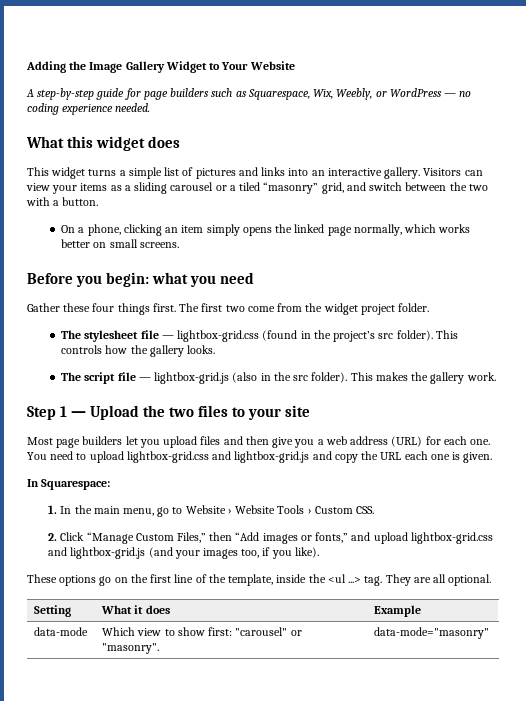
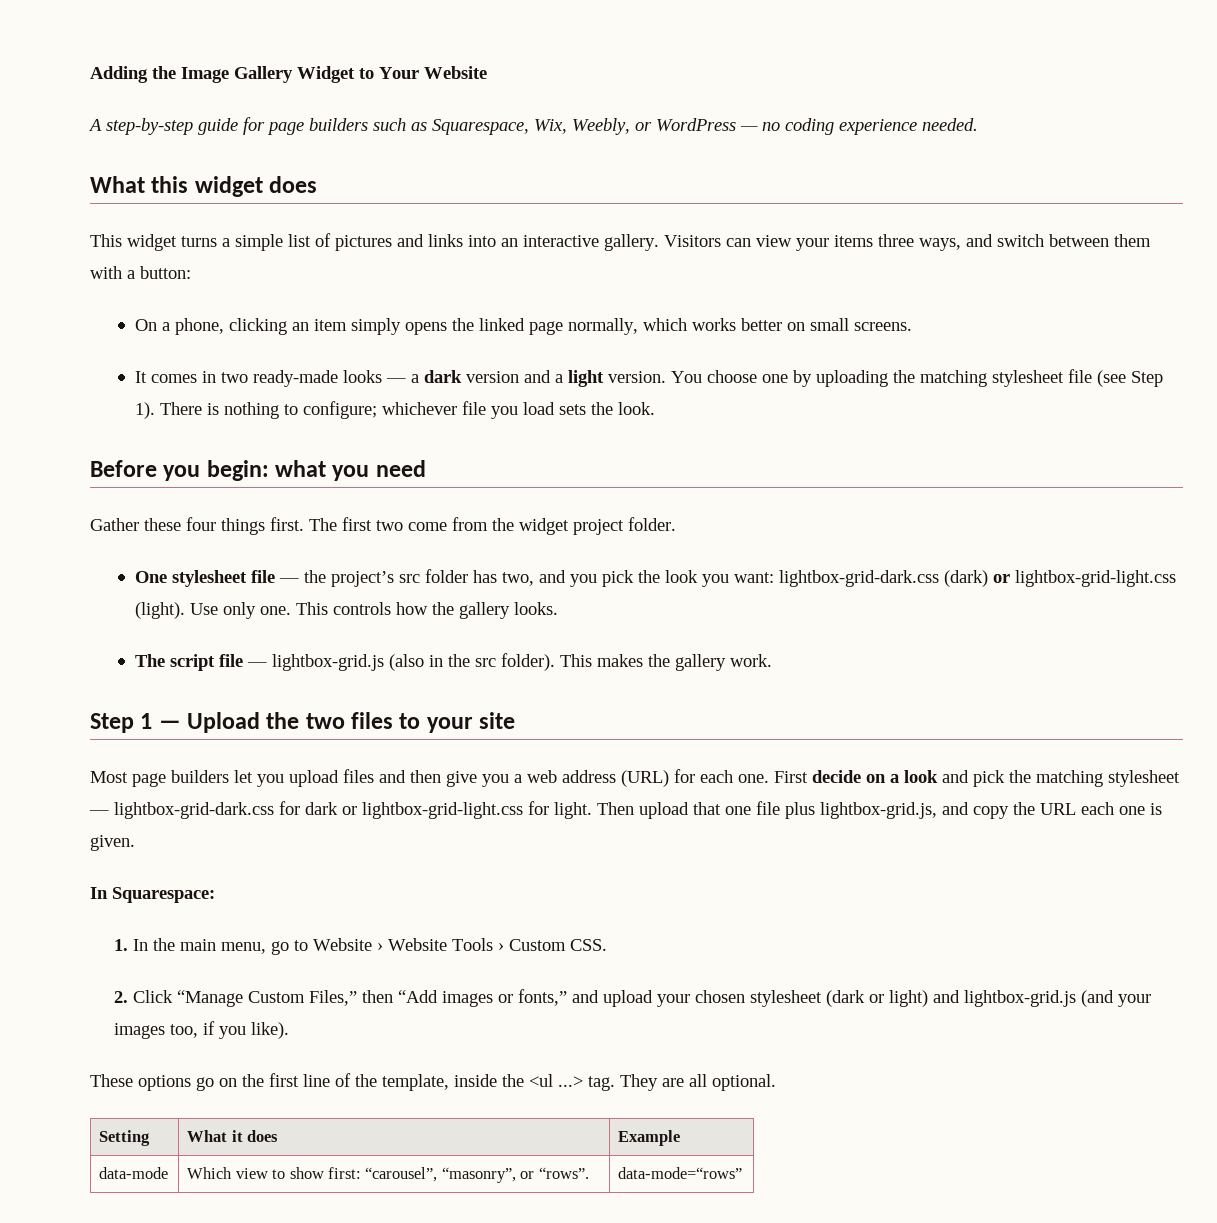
- Visitors can view your items as a sliding carousel or a tiled “masonry” grid, and switch between the two with a button.
+ Visitors can view your items three ways, and switch between them with a button:
+ It comes in two ready-made looks — a dark version and a light version. You choose one by uploading the matching stylesheet file (see Step 1). There is nothing to configure; whichever file you load sets the look.
- The stylesheet file — lightbox-grid.css (found in the project’s src folder).
+ One stylesheet file — the project’s src folder has two, and you pick the look you want: lightbox-grid-dark.css (dark) or lightbox-grid-light.css (light). Use only one.
- You need to upload lightbox-grid.css and lightbox-grid.js and copy the URL each one is given.
+ First decide on a look and pick the matching stylesheet — lightbox-grid-dark.css for dark or lightbox-grid-light.css for light. Then upload that one file plus lightbox-grid.js, and copy the URL each one is given.
- 2. Click “Manage Custom Files,” then “Add images or fonts,” and upload lightbox-grid.css and lightbox-grid.js (and your images too, if you like).
+ 2. Click “Manage Custom Files,” then “Add images or fonts,” and upload your chosen stylesheet (dark or light) and lightbox-grid.js (and your images too, if you like).
- data-mode | Which view to show first: "carousel" or "masonry". | data-mode="masonry"
+ data-mode | Which view to show first: “carousel”, “masonry”, or “rows”. | data-mode=“rows”

